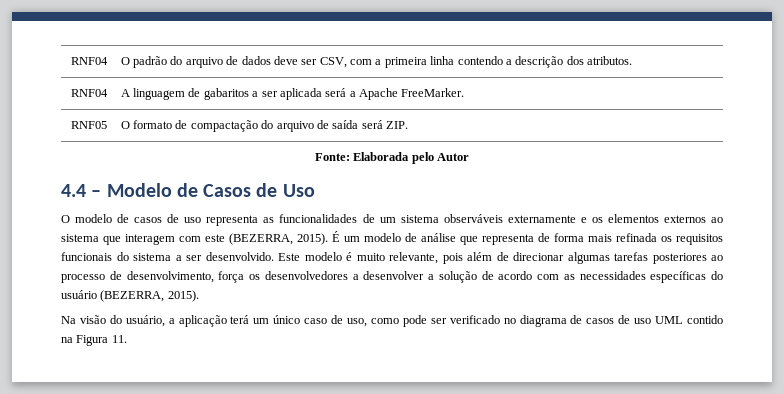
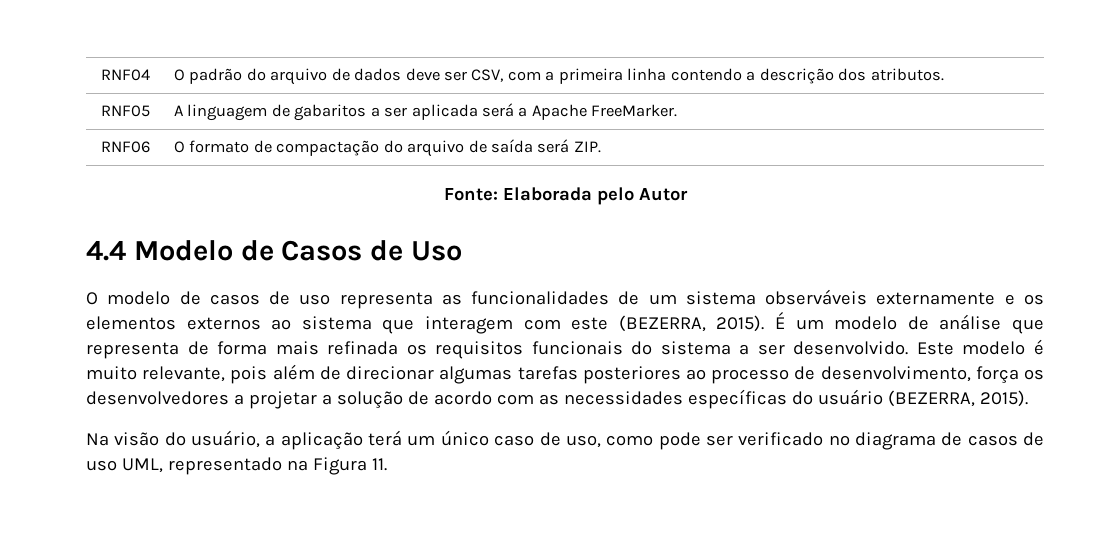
- RNF04 | A linguagem de gabaritos a ser aplicada será a Apache FreeMarker.
+ RNF05 | A linguagem de gabaritos a ser aplicada será a Apache FreeMarker.
- RNF05 | O formato de compactação do arquivo de saída será ZIP.
+ RNF06 | O formato de compactação do arquivo de saída será ZIP.
- 4.4 – Modelo de Casos de Uso
+ 4.4 Modelo de Casos de Uso
- Este modelo é muito relevante, pois além de direcionar algumas tarefas posteriores ao processo de desenvolvimento, força os desenvolvedores a desenvolver a solução de acordo com as necessidades específicas do usuário (BEZERRA, 2015).
+ Este modelo é muito relevante, pois além de direcionar algumas tarefas posteriores ao processo de desenvolvimento, força os desenvolvedores a projetar a solução de acordo com as necessidades específicas do usuário (BEZERRA, 2015).
- Na visão do usuário, a aplicação terá um único caso de uso, como pode ser verificado no diagrama de casos de uso UML contido na Figura 11.
+ Na visão do usuário, a aplicação terá um único caso de uso, como pode ser verificado no diagrama de casos de uso UML, representado na Figura 11.

